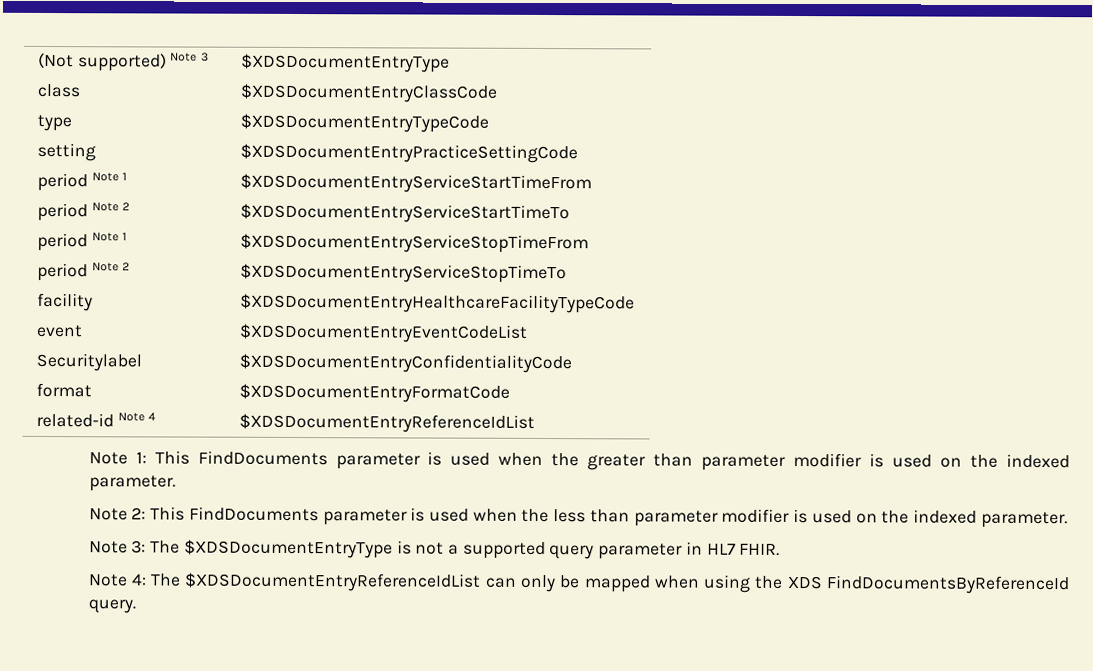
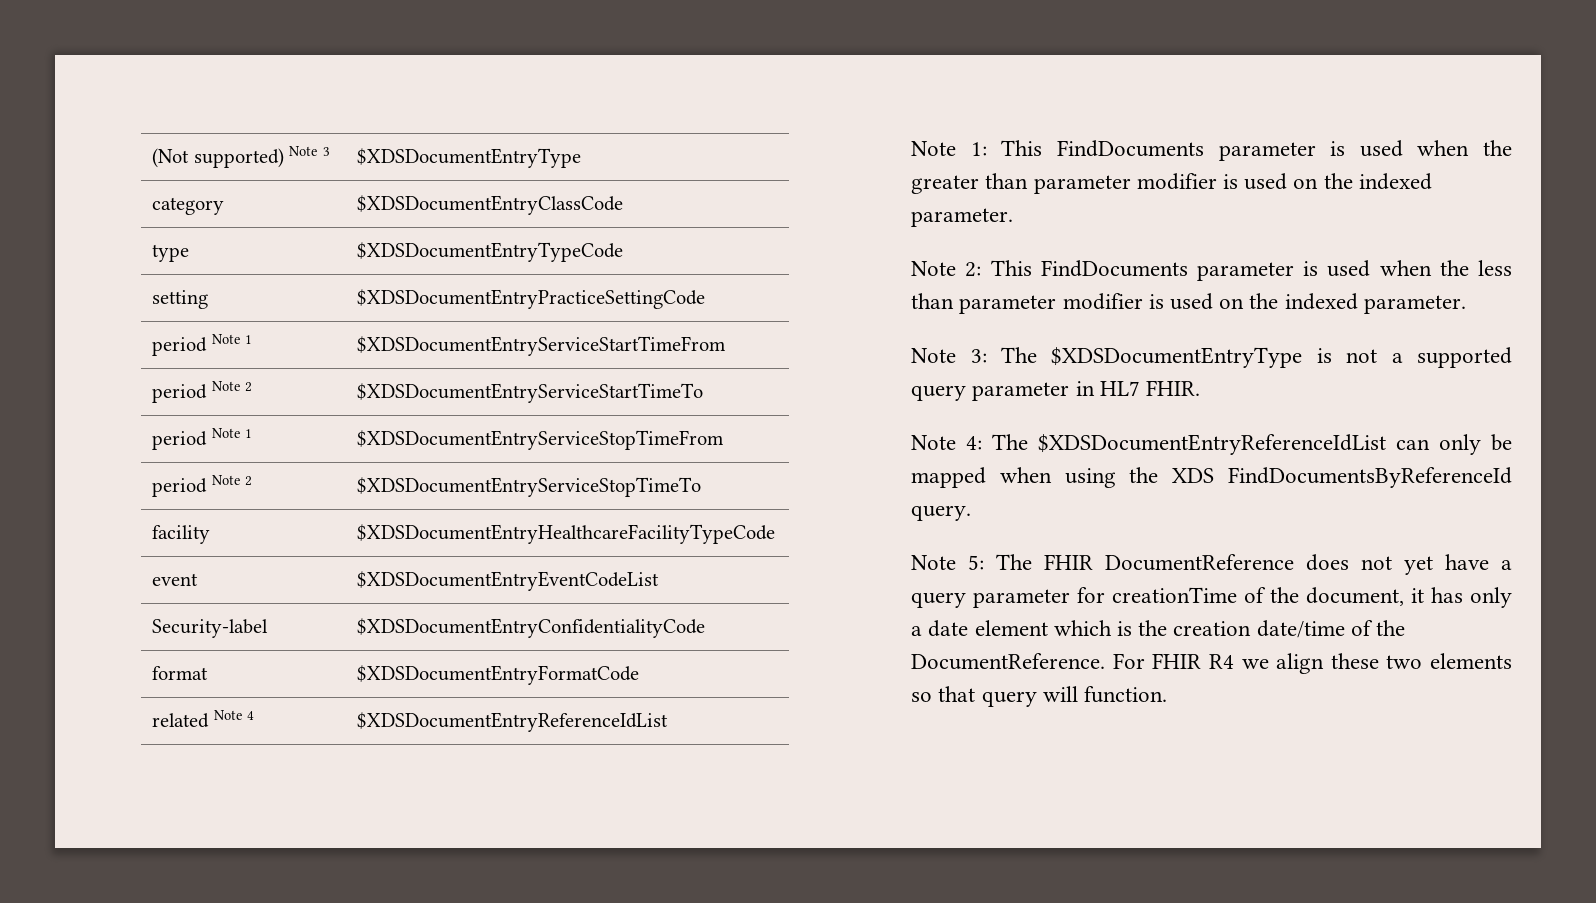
- class | $XDSDocumentEntryClassCode
+ category | $XDSDocumentEntryClassCode
- Securitylabel | $XDSDocumentEntryConfidentialityCode
+ Security-label | $XDSDocumentEntryConfidentialityCode
- related-id Note 4 | $XDSDocumentEntryReferenceIdList
+ related Note 4 | $XDSDocumentEntryReferenceIdList
+ Note 5: The FHIR DocumentReference does not yet have a query parameter for creationTime of the document, it has only a date element which is the creation date/time of the DocumentReference. For FHIR R4 we align these two elements so that query will function.

